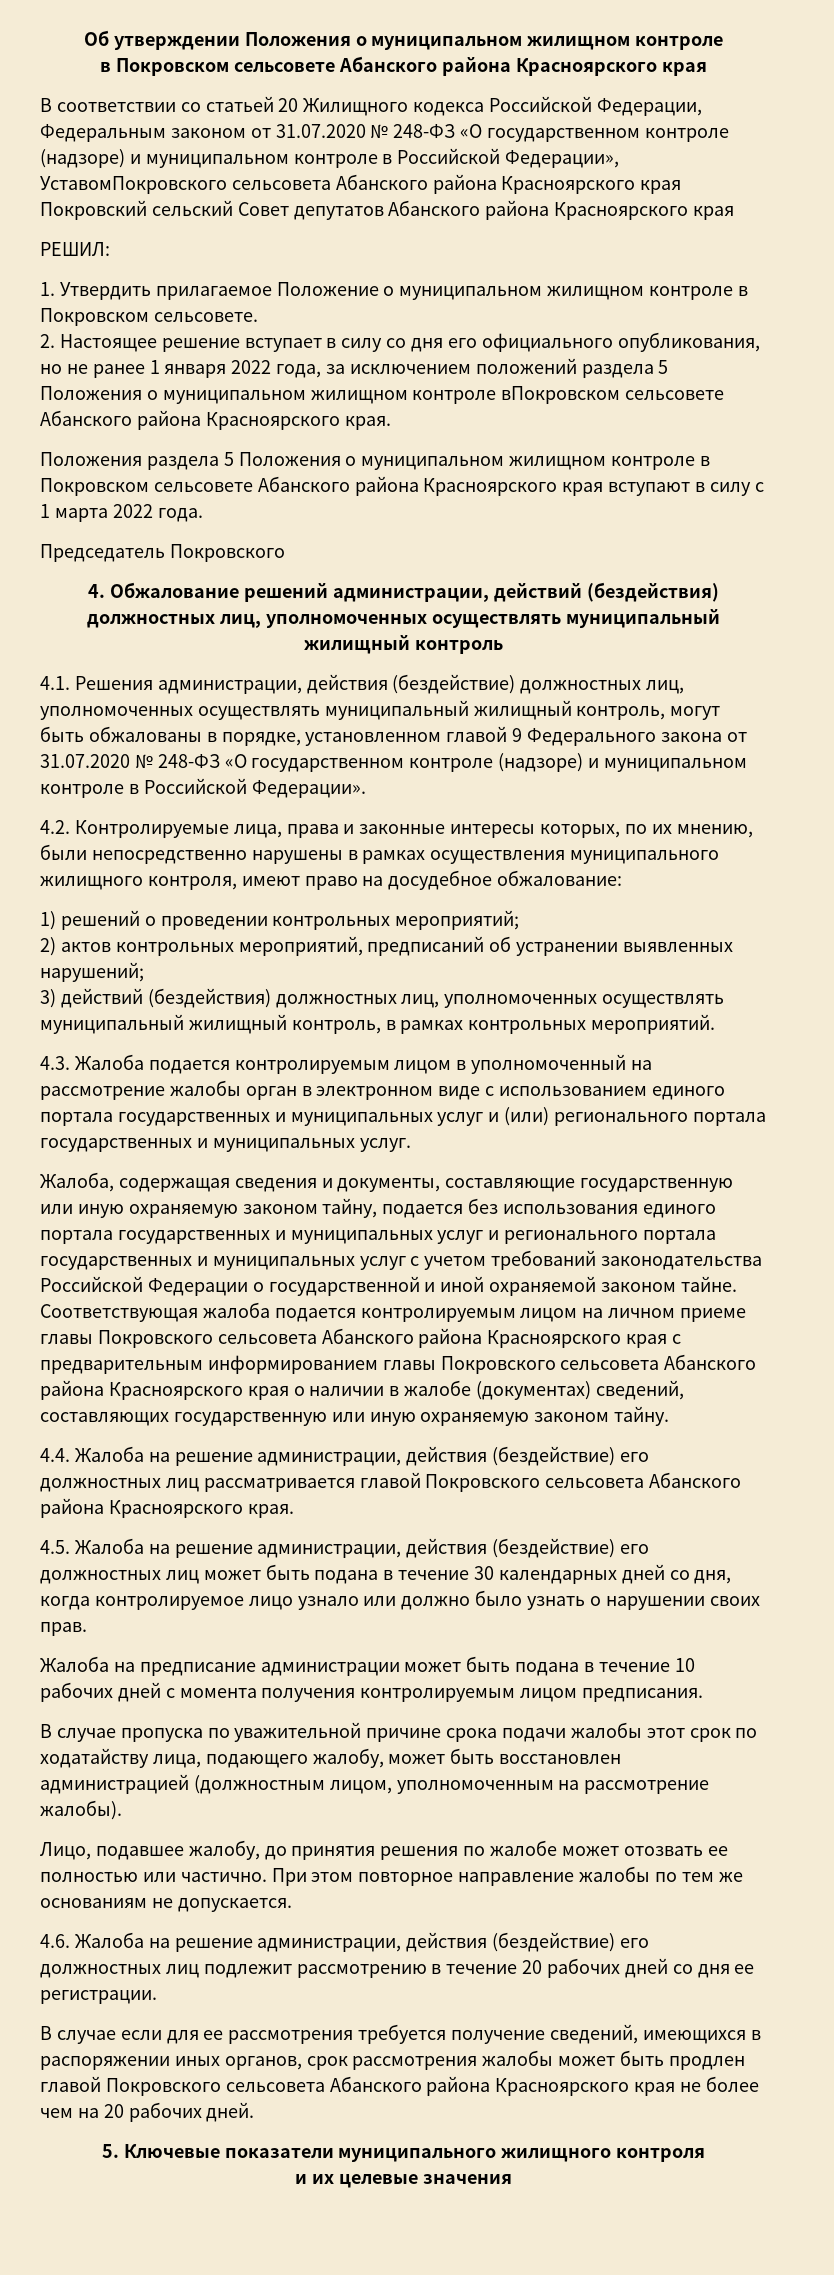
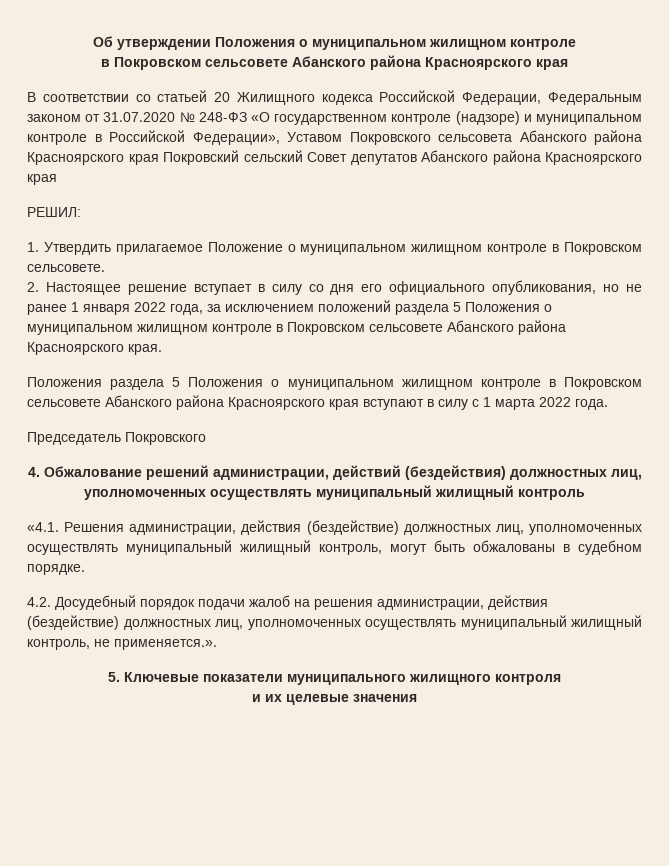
- В соответствии со статьей 20 Жилищного кодекса Российской Федерации, Федеральным законом от 31.07.2020 № 248-ФЗ «О государственном контроле (надзоре) и муниципальном контроле в Российской Федерации», УставомПокровского сельсовета Абанского района Красноярского края Покровский сельский Совет депутатов Абанского района Красноярского края
+ В соответствии со статьей 20 Жилищного кодекса Российской Федерации, Федеральным законом от 31.07.2020 № 248-ФЗ «О государственном контроле (надзоре) и муниципальном контроле в Российской Федерации», Уставом Покровского сельсовета Абанского района Красноярского края Покровский сельский Совет депутатов Абанского района Красноярского края
- 2. Настоящее решение вступает в силу со дня его официального опубликования, но не ранее 1 января 2022 года, за исключением положений раздела 5 Положения о муниципальном жилищном контроле вПокровском сельсовете Абанского района Красноярского края.
+ 2. Настоящее решение вступает в силу со дня его официального опубликования, но не ранее 1 января 2022 года, за исключением положений раздела 5 Положения о муниципальном жилищном контроле в Покровском сельсовете Абанского района Красноярского края.
- 4.1. Решения администрации, действия (бездействие) должностных лиц, уполномоченных осуществлять муниципальный жилищный контроль, могут быть обжалованы в порядке, установленном главой 9 Федерального закона от 31.07.2020 № 248-ФЗ «О государственном контроле (надзоре) и муниципальном контроле в Российской Федерации».
- 4.2. Контролируемые лица, права и законные интересы которых, по их мнению, были непосредственно нарушены в рамках осуществления муниципального жилищного контроля, имеют право на досудебное обжалование:
- 1) решений о проведении контрольных мероприятий;
- 2) актов контрольных мероприятий, предписаний об устранении выявленных нарушений;
- 3) действий (бездействия) должностных лиц, уполномоченных осуществлять муниципальный жилищный контроль, в рамках контрольных мероприятий.
- 4.3. Жалоба подается контролируемым лицом в уполномоченный на рассмотрение жалобы орган в электронном виде с использованием единого портала государственных и муниципальных услуг и (или) регионального портала государственных и муниципальных услуг.
- Жалоба, содержащая сведения и документы, составляющие государственную или иную охраняемую законом тайну, подается без использования единого портала государственных и муниципальных услуг и регионального портала государственных и муниципальных услуг с учетом требований законодательства Российской Федерации о государственной и иной охраняемой законом тайне. Соответствующая жалоба подается контролируемым лицом на личном приеме главы Покровского сельсовета Абанского района Красноярского края с предварительным информированием главы Покровского сельсовета Абанского района Красноярского края о наличии в жалобе (документах) сведений, составляющих государственную или иную охраняемую законом тайну.
- 4.4. Жалоба на решение администрации, действия (бездействие) его должностных лиц рассматривается главой Покровского сельсовета Абанского района Красноярского края.
- 4.5. Жалоба на решение администрации, действия (бездействие) его должностных лиц может быть подана в течение 30 календарных дней со дня, когда контролируемое лицо узнало или должно было узнать о нарушении своих прав.
- Жалоба на предписание администрации может быть подана в течение 10 рабочих дней с момента получения контролируемым лицом предписания.
- В случае пропуска по уважительной причине срока подачи жалобы этот срок по ходатайству лица, подающего жалобу, может быть восстановлен администрацией (должностным лицом, уполномоченным на рассмотрение жалобы).
- Лицо, подавшее жалобу, до принятия решения по жалобе может отозвать ее полностью или частично. При этом повторное направление жалобы по тем же основаниям не допускается.
- 4.6. Жалоба на решение администрации, действия (бездействие) его должностных лиц подлежит рассмотрению в течение 20 рабочих дней со дня ее регистрации.
- В случае если для ее рассмотрения требуется получение сведений, имеющихся в распоряжении иных органов, срок рассмотрения жалобы может быть продлен главой Покровского сельсовета Абанского района Красноярского края не более чем на 20 рабочих дней.
+ «4.1. Решения администрации, действия (бездействие) должностных лиц, уполномоченных осуществлять муниципальный жилищный контроль, могут быть обжалованы в судебном порядке.
+ 4.2. Досудебный порядок подачи жалоб на решения администрации, действия (бездействие) должностных лиц, уполномоченных осуществлять муниципальный жилищный контроль, не применяется.».

